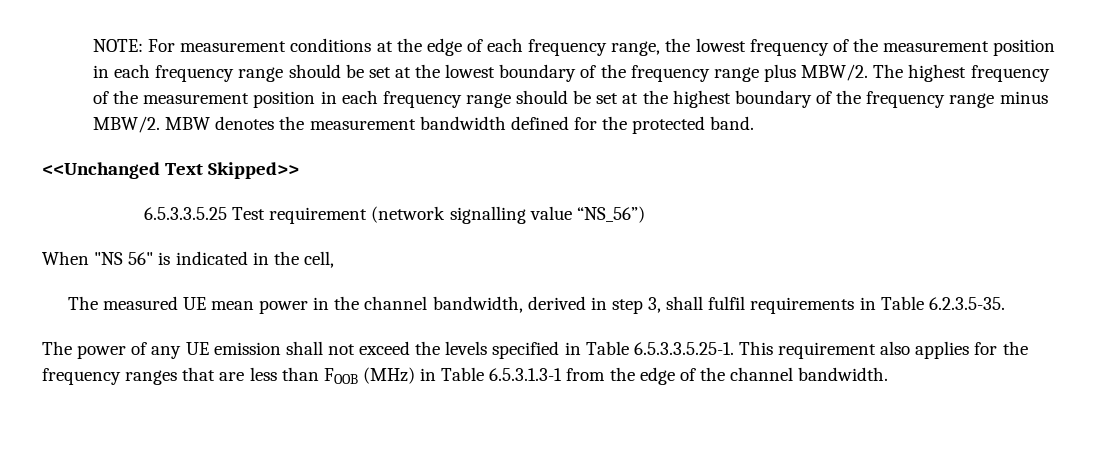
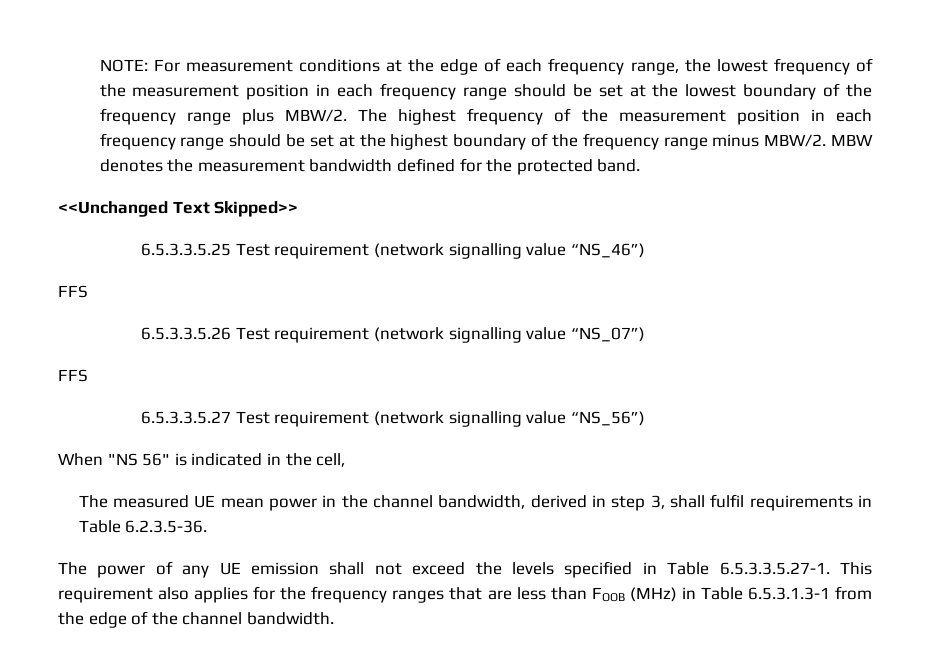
- 6.5.3.3.5.25 Test requirement (network signalling value “NS_56”)
+ 6.5.3.3.5.25 Test requirement (network signalling value “NS_46”)
+ FFS
+ 6.5.3.3.5.26 Test requirement (network signalling value “NS_07”)
+ FFS
+ 6.5.3.3.5.27 Test requirement (network signalling value “NS_56”)
- The measured UE mean power in the channel bandwidth, derived in step 3, shall fulfil requirements in Table 6.2.3.5-35.
+ The measured UE mean power in the channel bandwidth, derived in step 3, shall fulfil requirements in Table 6.2.3.5-36.
- The power of any UE emission shall not exceed the levels specified in Table 6.5.3.3.5.25-1. This requirement also applies for the frequency ranges that are less than FOOB (MHz) in Table 6.5.3.1.3-1 from the edge of the channel bandwidth.
+ The power of any UE emission shall not exceed the levels specified in Table 6.5.3.3.5.27-1. This requirement also applies for the frequency ranges that are less than FOOB (MHz) in Table 6.5.3.1.3-1 from the edge of the channel bandwidth.

